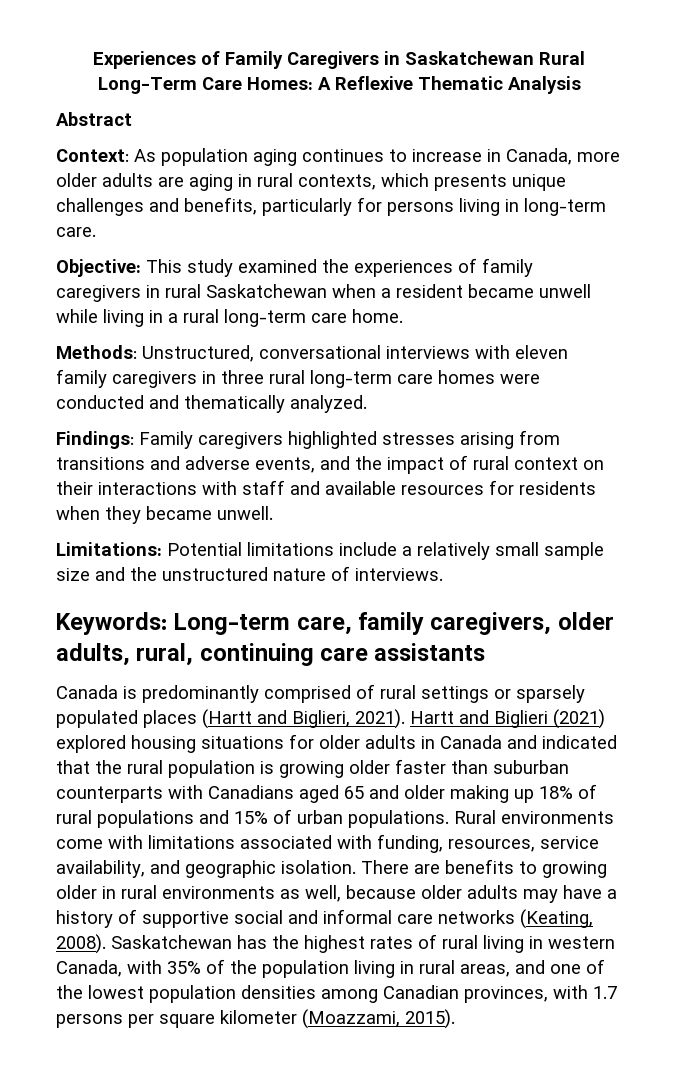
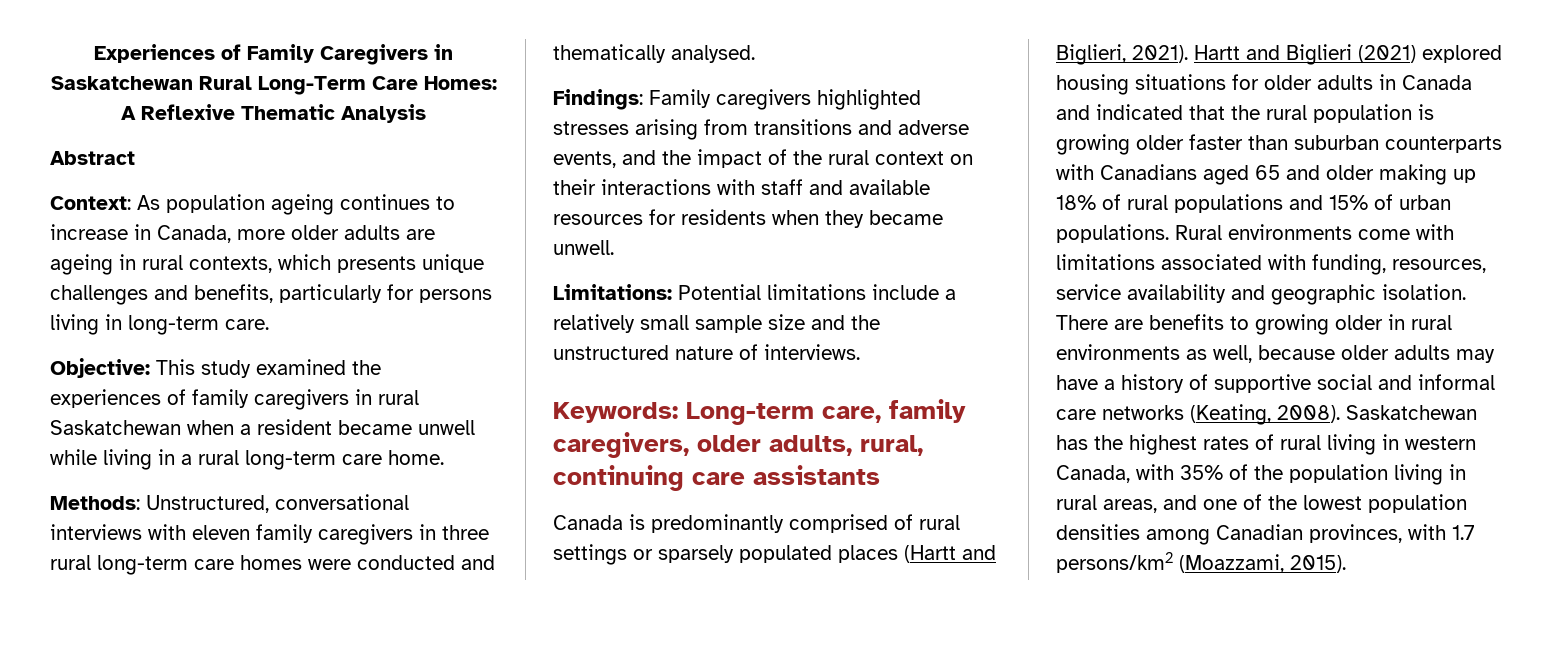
- Context: As population aging continues to increase in Canada, more older adults are aging in rural contexts, which presents unique challenges and benefits, particularly for persons living in long-term care.
+ Context: As population ageing continues to increase in Canada, more older adults are ageing in rural contexts, which presents unique challenges and benefits, particularly for persons living in long-term care.
- Methods: Unstructured, conversational interviews with eleven family caregivers in three rural long-term care homes were conducted and thematically analyzed.
+ Methods: Unstructured, conversational interviews with eleven family caregivers in three rural long-term care homes were conducted and thematically analysed.
- Findings: Family caregivers highlighted stresses arising from transitions and adverse events, and the impact of rural context on their interactions with staff and available resources for residents when they became unwell.
+ Findings: Family caregivers highlighted stresses arising from transitions and adverse events, and the impact of the rural context on their interactions with staff and available resources for residents when they became unwell.
- Rural environments come with limitations associated with funding, resources, service availability, and geographic isolation.
+ Rural environments come with limitations associated with funding, resources, service availability and geographic isolation.
- Saskatchewan has the highest rates of rural living in western Canada, with 35% of the population living in rural areas, and one of the lowest population densities among Canadian provinces, with 1.7 persons per square kilometer (Moazzami, 2015).
+ Saskatchewan has the highest rates of rural living in western Canada, with 35% of the population living in rural areas, and one of the lowest population densities among Canadian provinces, with 1.7 persons/km2 (Moazzami, 2015).

